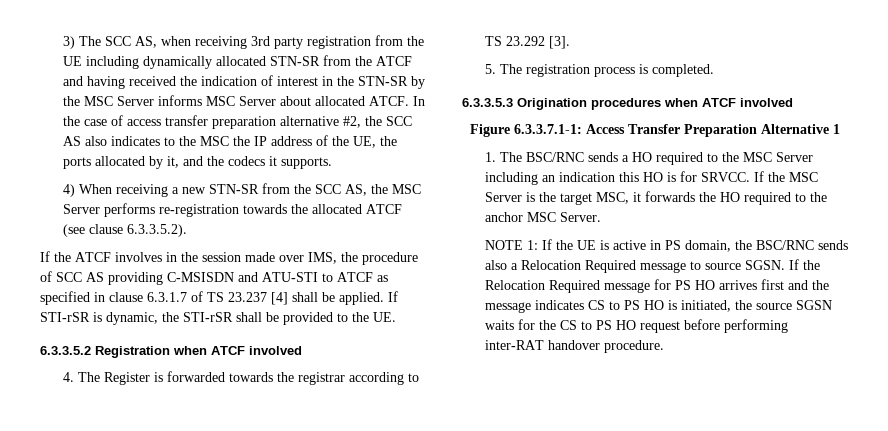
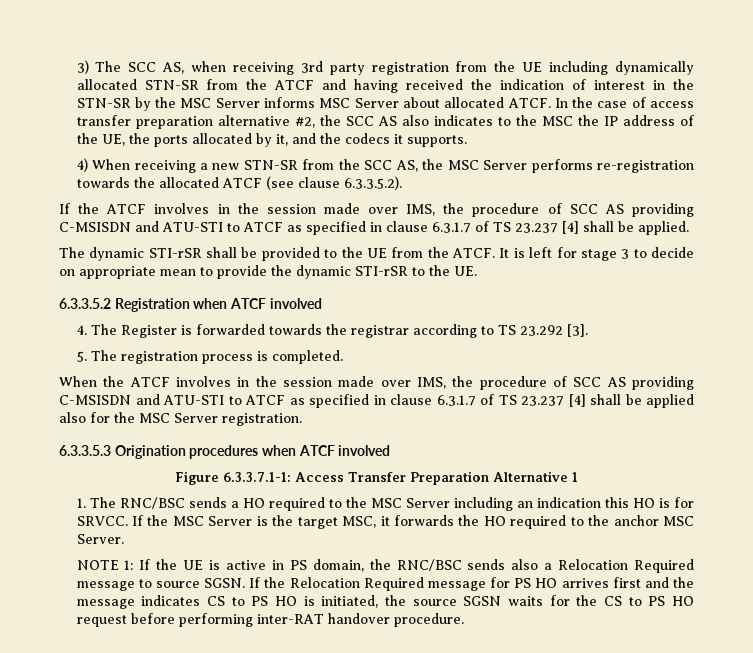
- If the ATCF involves in the session made over IMS, the procedure of SCC AS providing C-MSISDN and ATU-STI to ATCF as specified in clause 6.3.1.7 of TS 23.237 [4] shall be applied. If STI-rSR is dynamic, the STI-rSR shall be provided to the UE.
+ If the ATCF involves in the session made over IMS, the procedure of SCC AS providing C-MSISDN and ATU-STI to ATCF as specified in clause 6.3.1.7 of TS 23.237 [4] shall be applied.
+ The dynamic STI-rSR shall be provided to the UE from the ATCF. It is left for stage 3 to decide on appropriate mean to provide the dynamic STI-rSR to the UE.
+ When the ATCF involves in the session made over IMS, the procedure of SCC AS providing C-MSISDN and ATU-STI to ATCF as specified in clause 6.3.1.7 of TS 23.237 [4] shall be applied also for the MSC Server registration.
- 1. The BSC/RNC sends a HO required to the MSC Server including an indication this HO is for SRVCC.
+ 1. The RNC/BSC sends a HO required to the MSC Server including an indication this HO is for SRVCC.
- NOTE 1: If the UE is active in PS domain, the BSC/RNC sends also a Relocation Required message to source SGSN.
+ NOTE 1: If the UE is active in PS domain, the RNC/BSC sends also a Relocation Required message to source SGSN.

